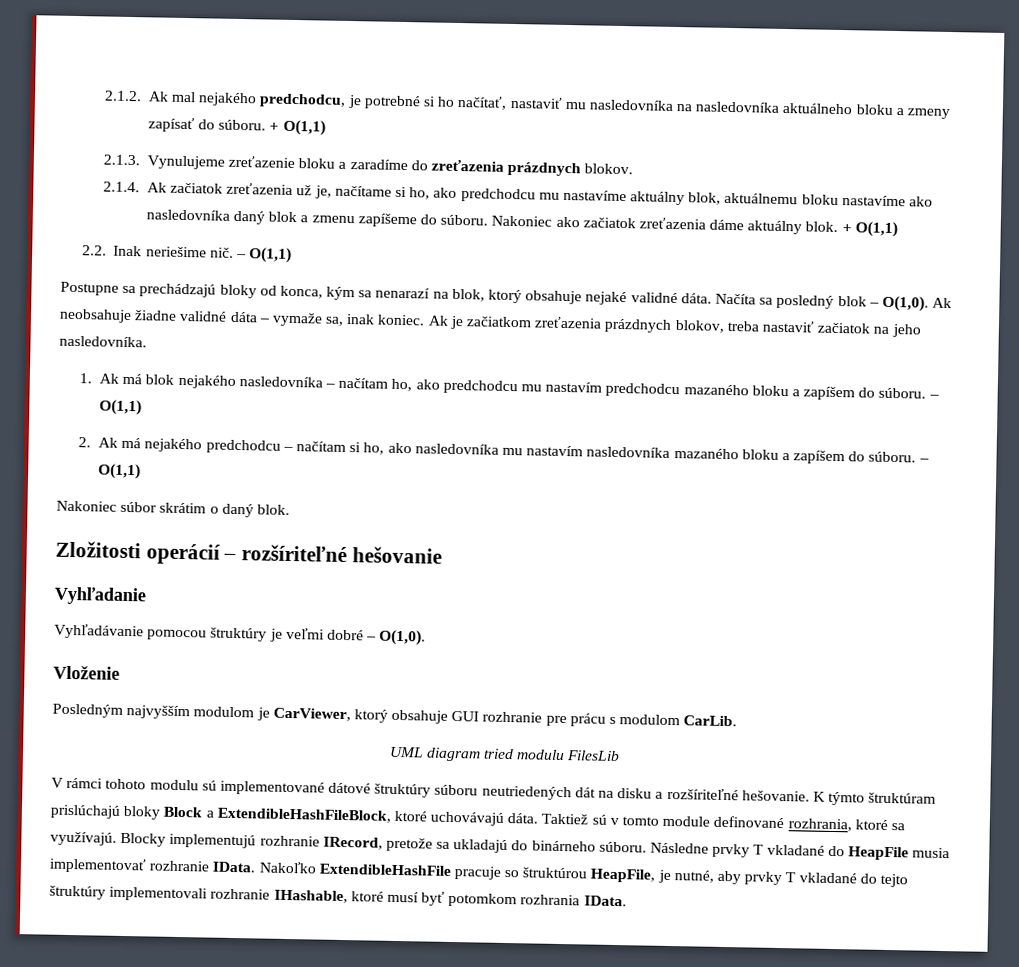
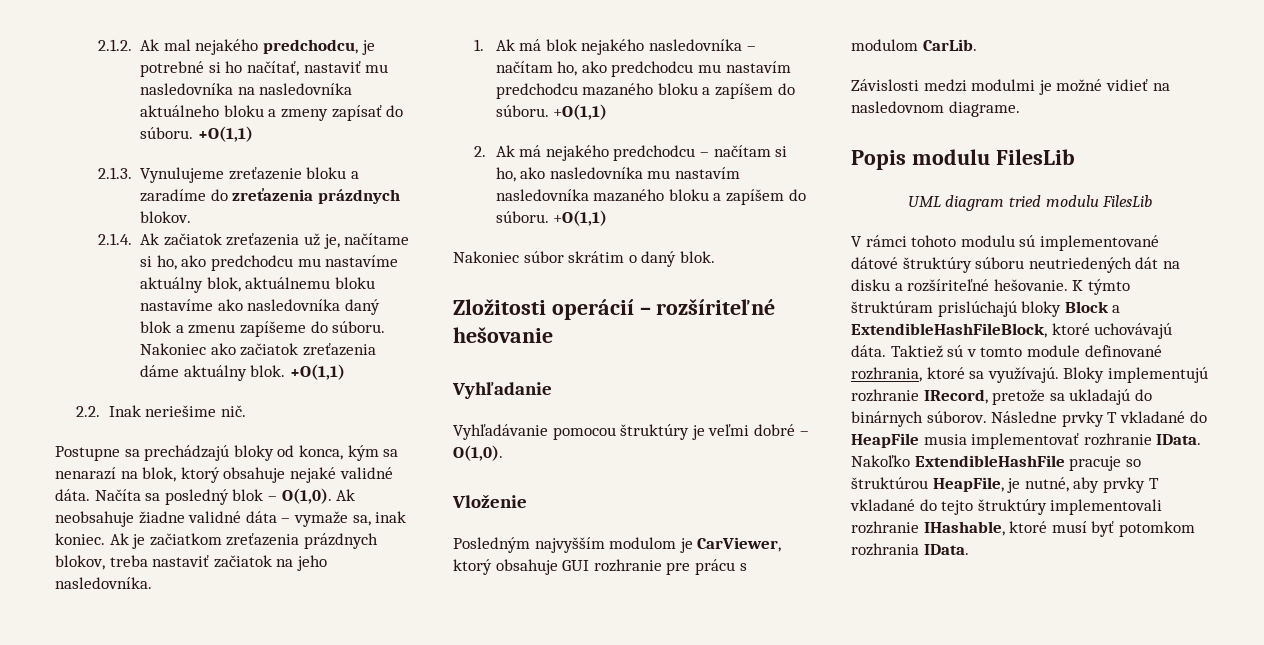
- 2.1.2. Ak mal nejakého predchodcu, je potrebné si ho načítať, nastaviť mu nasledovníka na nasledovníka aktuálneho bloku a zmeny zapísať do súboru. + O(1,1)
+ 2.1.2. Ak mal nejakého predchodcu, je potrebné si ho načítať, nastaviť mu nasledovníka na nasledovníka aktuálneho bloku a zmeny zapísať do súboru. +O(1,1)
- Nakoniec ako začiatok zreťazenia dáme aktuálny blok. + O(1,1)
+ Nakoniec ako začiatok zreťazenia dáme aktuálny blok. +O(1,1)
- 2.2. Inak neriešime nič. – O(1,1)
+ 2.2. Inak neriešime nič.
- 1. Ak má blok nejakého nasledovníka – načítam ho, ako predchodcu mu nastavím predchodcu mazaného bloku a zapíšem do súboru. – O(1,1)
+ 1. Ak má blok nejakého nasledovníka – načítam ho, ako predchodcu mu nastavím predchodcu mazaného bloku a zapíšem do súboru. +O(1,1)
- 2. Ak má nejakého predchodcu – načítam si ho, ako nasledovníka mu nastavím nasledovníka mazaného bloku a zapíšem do súboru. – O(1,1)
+ 2. Ak má nejakého predchodcu – načítam si ho, ako nasledovníka mu nastavím nasledovníka mazaného bloku a zapíšem do súboru. +O(1,1)
+ Závislosti medzi modulmi je možné vidieť na nasledovnom diagrame.
+ Popis modulu FilesLib
- Blocky implementujú rozhranie IRecord, pretože sa ukladajú do binárneho súboru.
+ Bloky implementujú rozhranie IRecord, pretože sa ukladajú do binárnych súborov.

